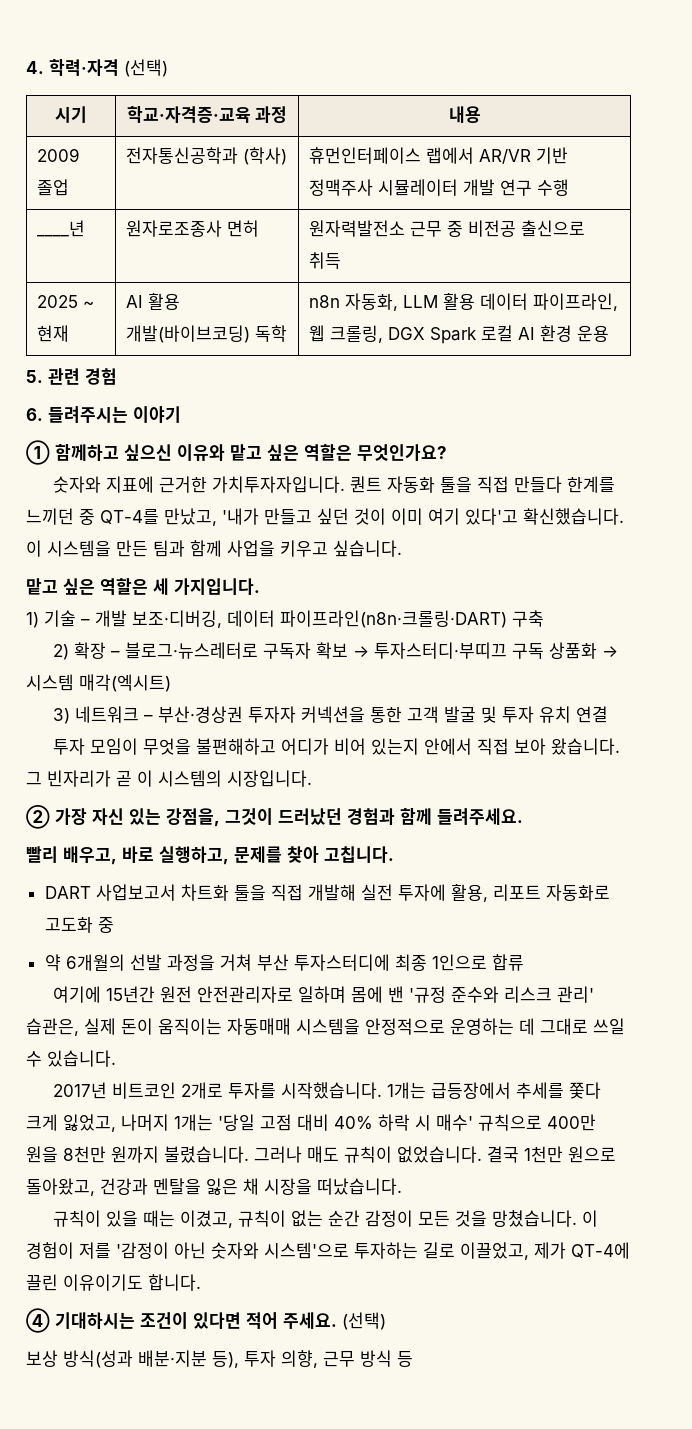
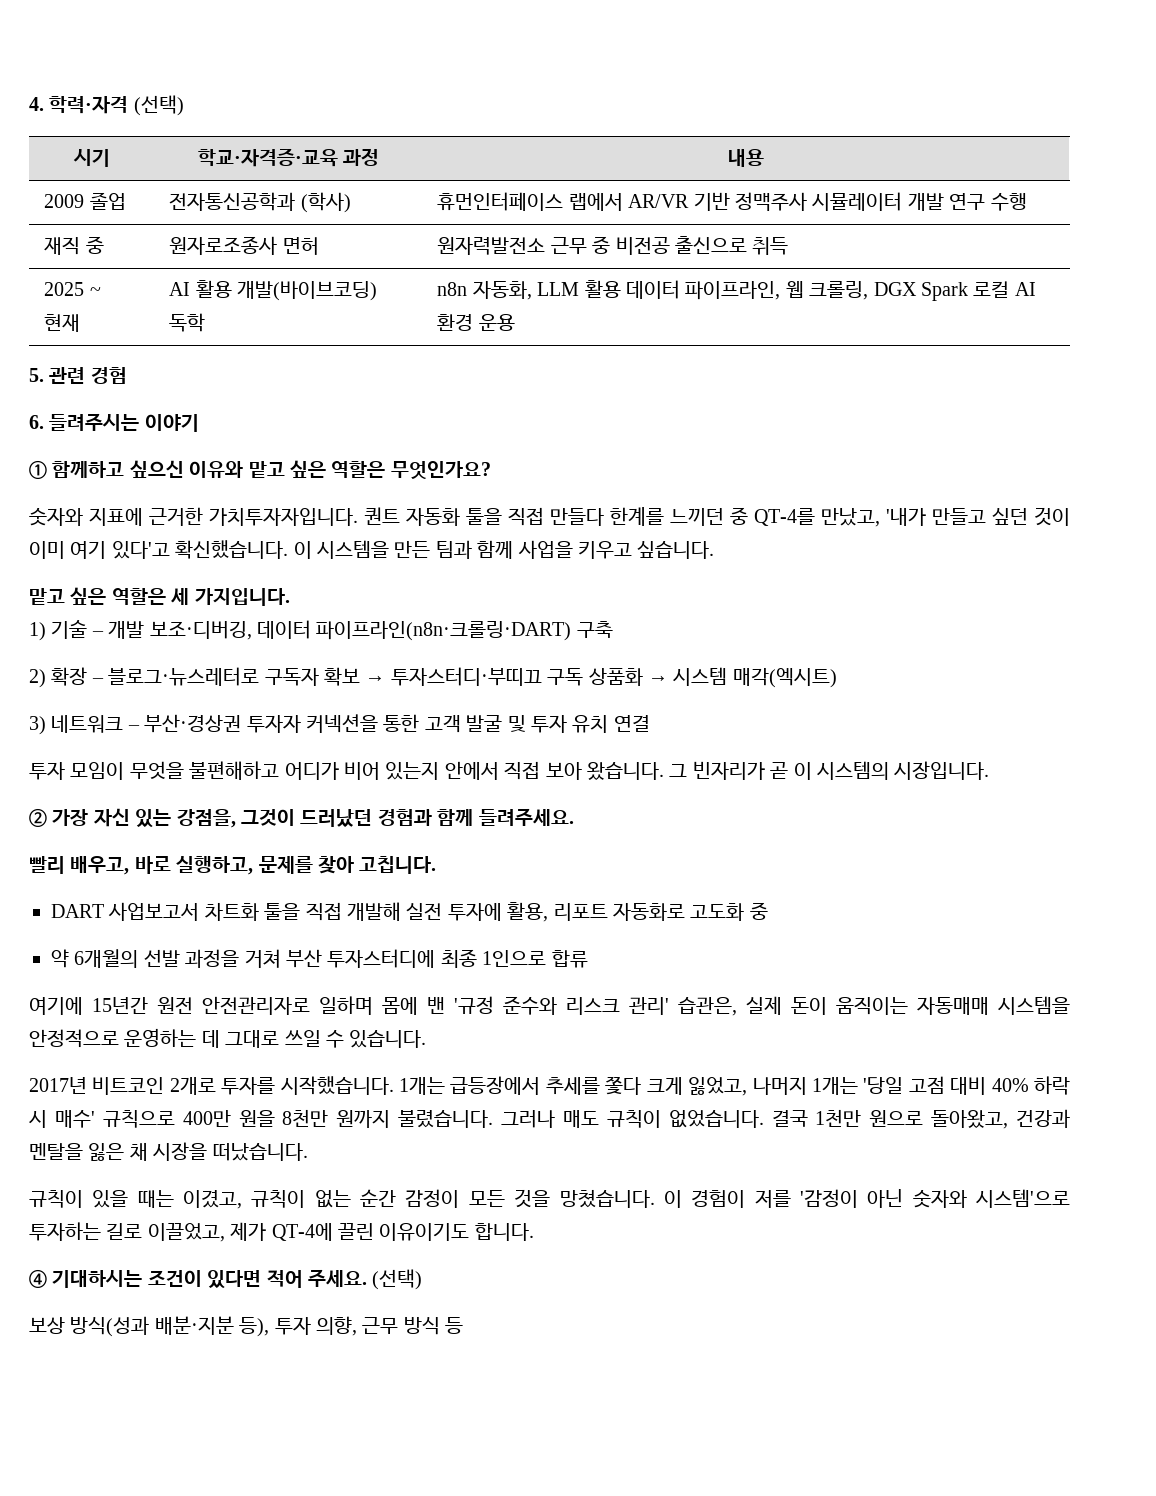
- ____년 | 원자로조종사 면허 | 원자력발전소 근무 중 비전공 출신으로 취득
+ 재직 중 | 원자로조종사 면허 | 원자력발전소 근무 중 비전공 출신으로 취득

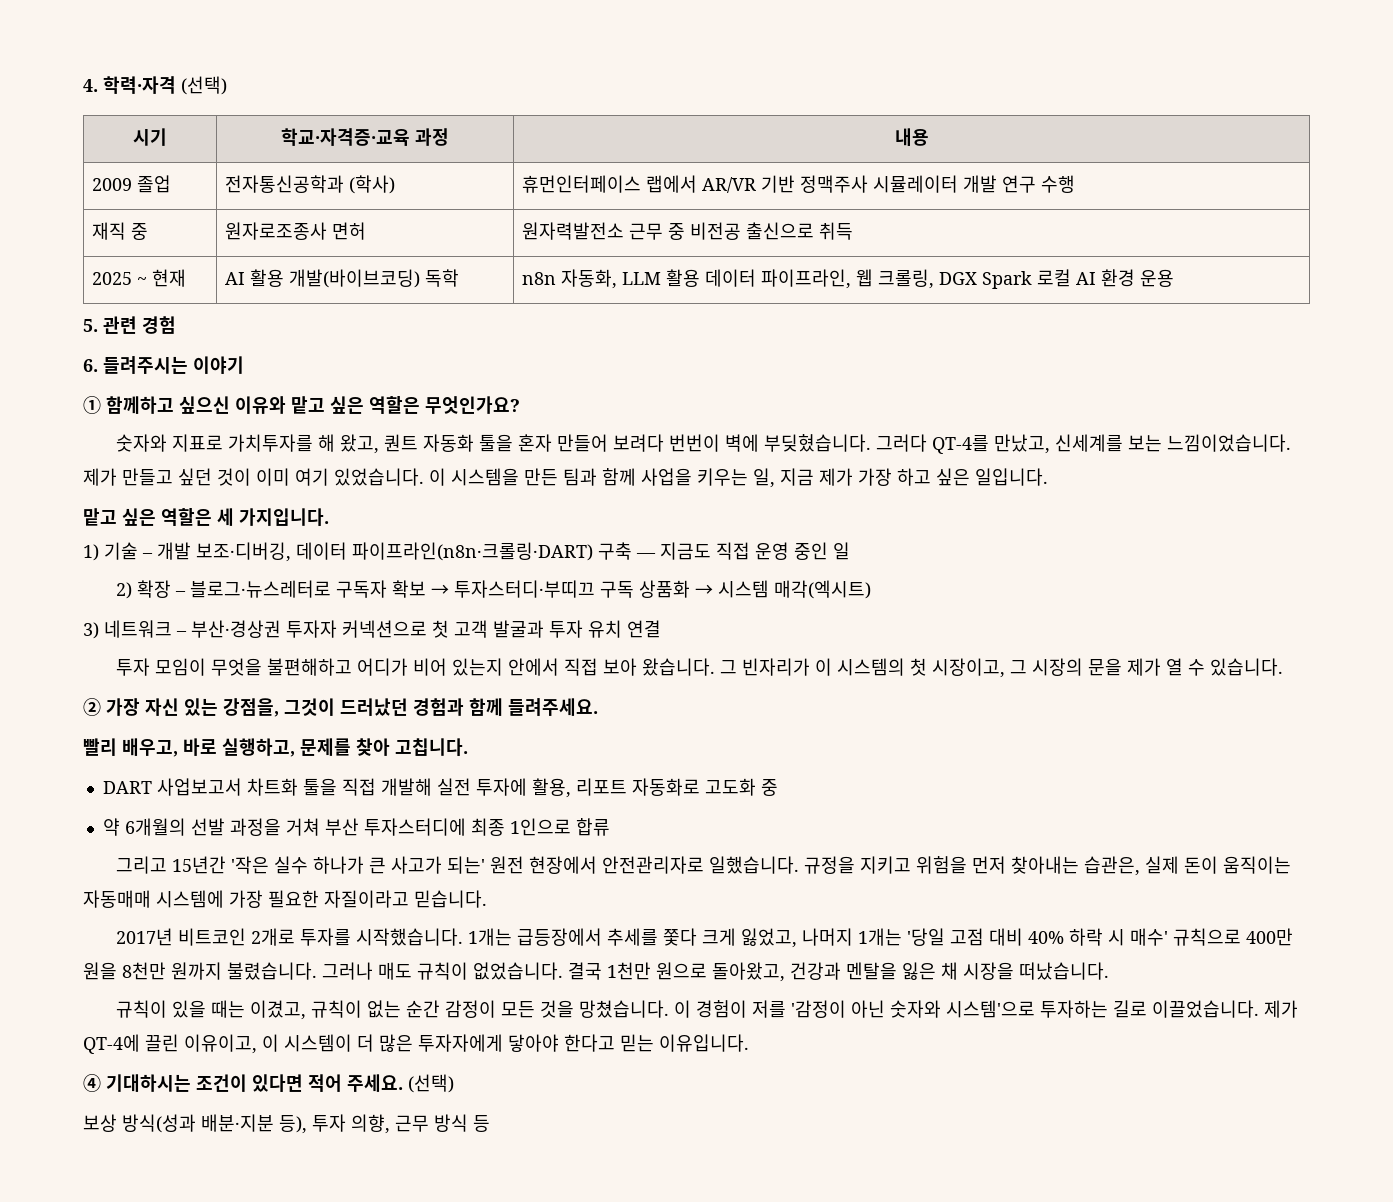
- 숫자와 지표에 근거한 가치투자자입니다. 퀀트 자동화 툴을 직접 만들다 한계를 느끼던 중 QT-4를 만났고, '내가 만들고 싶던 것이 이미 여기 있다'고 확신했습니다.
+ 숫자와 지표로 가치투자를 해 왔고, 퀀트 자동화 툴을 혼자 만들어 보려다 번번이 벽에 부딪혔습니다. 그러다 QT-4를 만났고, 신세계를 보는 느낌이었습니다. 제가 만들고 싶던 것이 이미 여기 있었습니다.
- 이 시스템을 만든 팀과 함께 사업을 키우고 싶습니다.
+ 이 시스템을 만든 팀과 함께 사업을 키우는 일, 지금 제가 가장 하고 싶은 일입니다.
- 1) 기술 – 개발 보조·디버깅, 데이터 파이프라인(n8n·크롤링·DART) 구축
+ 1) 기술 – 개발 보조·디버깅, 데이터 파이프라인(n8n·크롤링·DART) 구축 — 지금도 직접 운영 중인 일
- 3) 네트워크 – 부산·경상권 투자자 커넥션을 통한 고객 발굴 및 투자 유치 연결
+ 3) 네트워크 – 부산·경상권 투자자 커넥션으로 첫 고객 발굴과 투자 유치 연결
- 그 빈자리가 곧 이 시스템의 시장입니다.
+ 그 빈자리가 이 시스템의 첫 시장이고, 그 시장의 문을 제가 열 수 있습니다.
- 여기에 15년간 원전 안전관리자로 일하며 몸에 밴 '규정 준수와 리스크 관리' 습관은, 실제 돈이 움직이는 자동매매 시스템을 안정적으로 운영하는 데 그대로 쓰일 수 있습니다.
+ 그리고 15년간 '작은 실수 하나가 큰 사고가 되는' 원전 현장에서 안전관리자로 일했습니다. 규정을 지키고 위험을 먼저 찾아내는 습관은, 실제 돈이 움직이는 자동매매 시스템에 가장 필요한 자질이라고 믿습니다.
- 이 경험이 저를 '감정이 아닌 숫자와 시스템'으로 투자하는 길로 이끌었고, 제가 QT-4에 끌린 이유이기도 합니다.
+ 이 경험이 저를 '감정이 아닌 숫자와 시스템'으로 투자하는 길로 이끌었습니다. 제가 QT-4에 끌린 이유이고, 이 시스템이 더 많은 투자자에게 닿아야 한다고 믿는 이유입니다.

